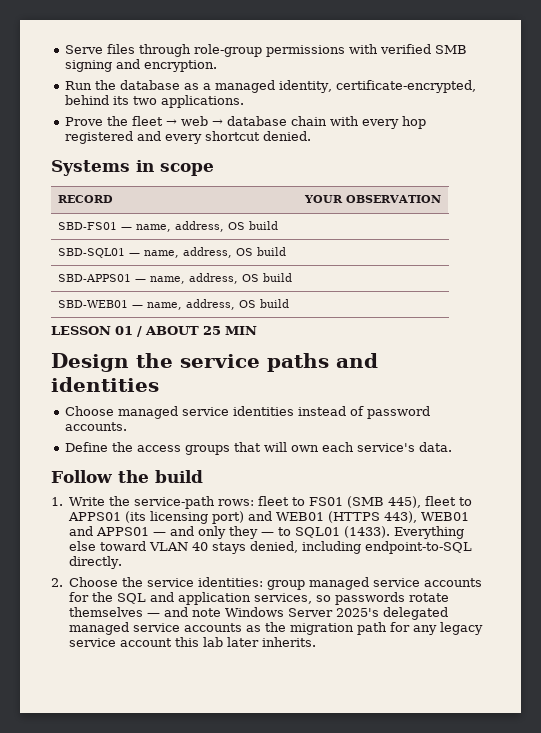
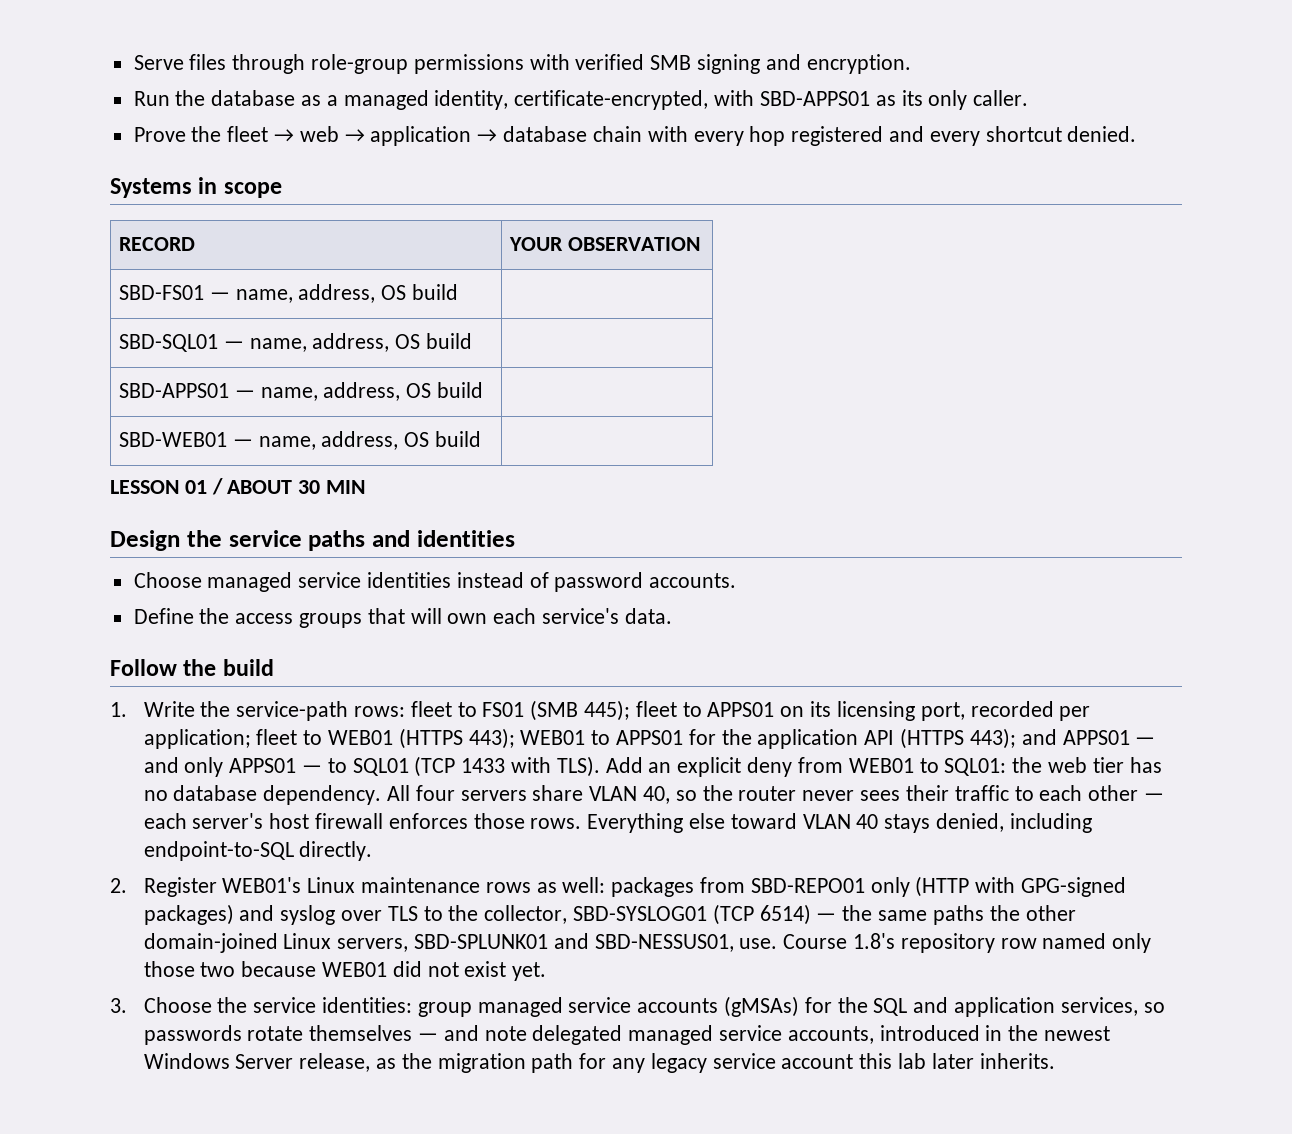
- Run the database as a managed identity, certificate-encrypted, behind its two applications.
+ Run the database as a managed identity, certificate-encrypted, with SBD-APPS01 as its only caller.
- Prove the fleet → web → database chain with every hop registered and every shortcut denied.
+ Prove the fleet → web → application → database chain with every hop registered and every shortcut denied.
- LESSON 01 / ABOUT 25 MIN
+ LESSON 01 / ABOUT 30 MIN
- 1. Write the service-path rows: fleet to FS01 (SMB 445), fleet to APPS01 (its licensing port) and WEB01 (HTTPS 443), WEB01 and APPS01 — and only they — to SQL01 (1433).
+ 1. Write the service-path rows: fleet to FS01 (SMB 445); fleet to APPS01 on its licensing port, recorded per application; fleet to WEB01 (HTTPS 443); WEB01 to APPS01 for the application API (HTTPS 443); and APPS01 — and only APPS01 — to SQL01 (TCP 1433 with TLS). Add an explicit deny from WEB01 to SQL01: the web tier has no database dependency. All four servers share VLAN 40, so the router never sees their traffic to each other — each server's host firewall enforces those rows.
- 2. Choose the service identities: group managed service accounts for the SQL and application services, so passwords rotate themselves — and note Windows Server 2025's delegated managed service accounts as the migration path for any legacy service account this lab later inherits.
+ 2. Register WEB01's Linux maintenance rows as well: packages from SBD-REPO01 only (HTTP with GPG-signed packages) and syslog over TLS to the collector, SBD-SYSLOG01 (TCP 6514) — the same paths the other domain-joined Linux servers, SBD-SPLUNK01 and SBD-NESSUS01, use. Course 1.8's repository row named only those two because WEB01 did not exist yet.
+ 3. Choose the service identities: group managed service accounts (gMSAs) for the SQL and application services, so passwords rotate themselves — and note delegated managed service accounts, introduced in the newest Windows Server release, as the migration path for any legacy service account this lab later inherits.

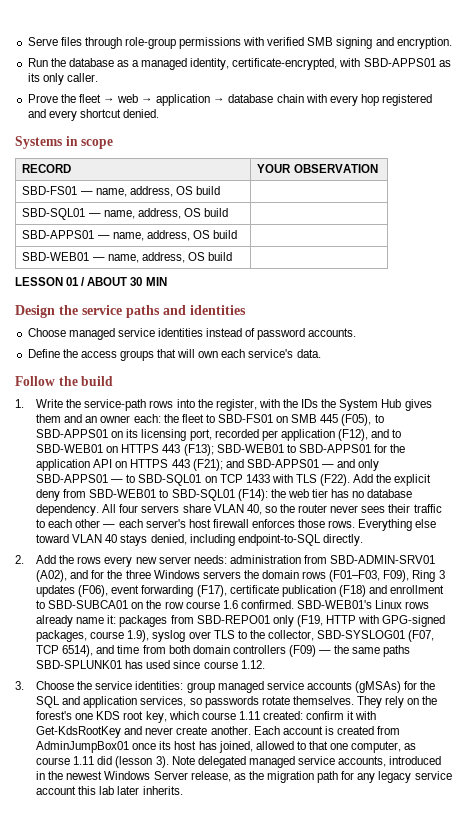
- 1. Write the service-path rows: fleet to FS01 (SMB 445); fleet to APPS01 on its licensing port, recorded per application; fleet to WEB01 (HTTPS 443); WEB01 to APPS01 for the application API (HTTPS 443); and APPS01 — and only APPS01 — to SQL01 (TCP 1433 with TLS). Add an explicit deny from WEB01 to SQL01: the web tier has no database dependency.
+ 1. Write the service-path rows into the register, with the IDs the System Hub gives them and an owner each: the fleet to SBD-FS01 on SMB 445 (F05), to SBD-APPS01 on its licensing port, recorded per application (F12), and to SBD-WEB01 on HTTPS 443 (F13); SBD-WEB01 to SBD-APPS01 for the application API on HTTPS 443 (F21); and SBD-APPS01 — and only SBD-APPS01 — to SBD-SQL01 on TCP 1433 with TLS (F22). Add the explicit deny from SBD-WEB01 to SBD-SQL01 (F14): the web tier has no database dependency.
- 2. Register WEB01's Linux maintenance rows as well: packages from SBD-REPO01 only (HTTP with GPG-signed packages) and syslog over TLS to the collector, SBD-SYSLOG01 (TCP 6514) — the same paths the other domain-joined Linux servers, SBD-SPLUNK01 and SBD-NESSUS01, use. Course 1.8's repository row named only those two because WEB01 did not exist yet.
+ 2. Add the rows every new server needs: administration from SBD-ADMIN-SRV01 (A02), and for the three Windows servers the domain rows (F01–F03, F09), Ring 3 updates (F06), event forwarding (F17), certificate publication (F18) and enrollment to SBD-SUBCA01 on the row course 1.6 confirmed. SBD-WEB01's Linux rows already name it: packages from SBD-REPO01 only (F19, HTTP with GPG-signed packages, course 1.9), syslog over TLS to the collector, SBD-SYSLOG01 (F07, TCP 6514), and time from both domain controllers (F09) — the same paths SBD-SPLUNK01 has used since course 1.12.
- 3. Choose the service identities: group managed service accounts (gMSAs) for the SQL and application services, so passwords rotate themselves — and note delegated managed service accounts, introduced in the newest Windows Server release, as the migration path for any legacy service account this lab later inherits.
+ 3. Choose the service identities: group managed service accounts (gMSAs) for the SQL and application services, so passwords rotate themselves. They rely on the forest's one KDS root key, which course 1.11 created: confirm it with Get-KdsRootKey and never create another. Each account is created from AdminJumpBox01 once its host has joined, allowed to that one computer, as course 1.11 did (lesson 3). Note delegated managed service accounts, introduced in the newest Windows Server release, as the migration path for any legacy service account this lab later inherits.

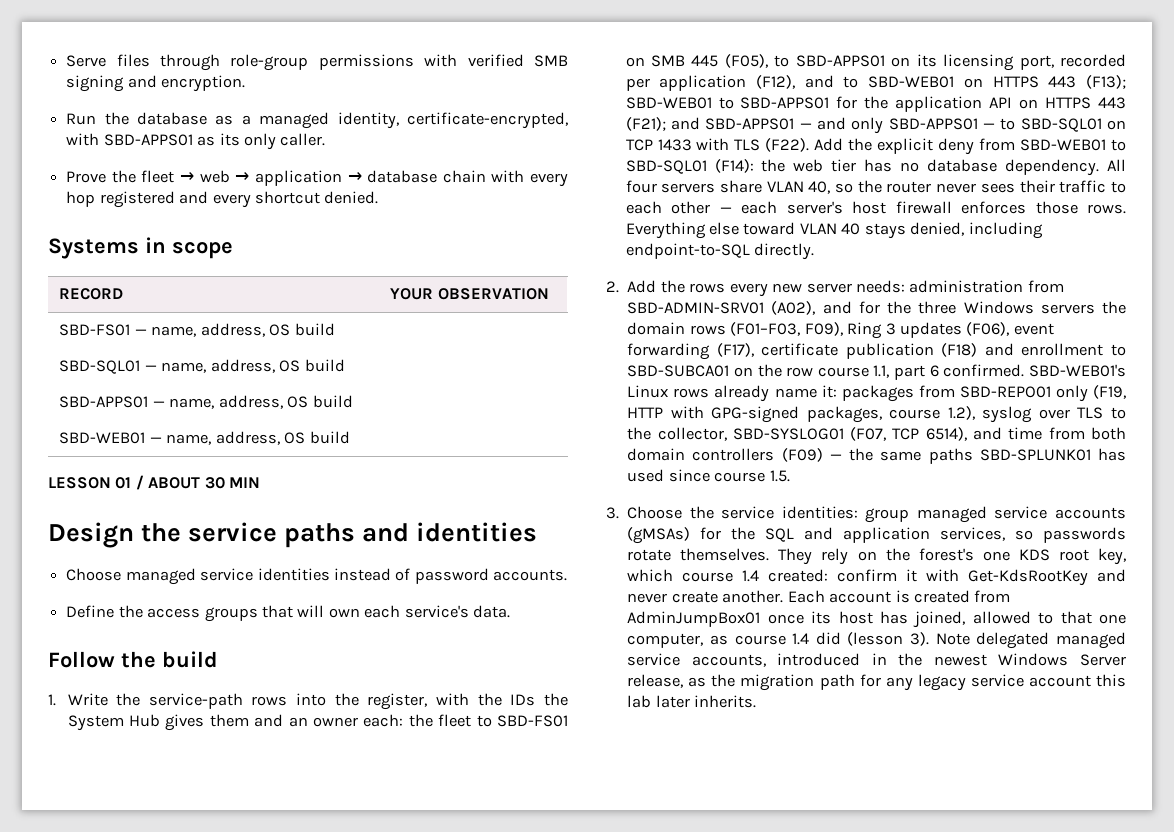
- 2. Add the rows every new server needs: administration from SBD-ADMIN-SRV01 (A02), and for the three Windows servers the domain rows (F01–F03, F09), Ring 3 updates (F06), event forwarding (F17), certificate publication (F18) and enrollment to SBD-SUBCA01 on the row course 1.6 confirmed.
+ 2. Add the rows every new server needs: administration from SBD-ADMIN-SRV01 (A02), and for the three Windows servers the domain rows (F01–F03, F09), Ring 3 updates (F06), event forwarding (F17), certificate publication (F18) and enrollment to SBD-SUBCA01 on the row course 1.1, part 6 confirmed.
- SBD-WEB01's Linux rows already name it: packages from SBD-REPO01 only (F19, HTTP with GPG-signed packages, course 1.9), syslog over TLS to the collector, SBD-SYSLOG01 (F07, TCP 6514), and time from both domain controllers (F09) — the same paths SBD-SPLUNK01 has used since course 1.12.
+ SBD-WEB01's Linux rows already name it: packages from SBD-REPO01 only (F19, HTTP with GPG-signed packages, course 1.2), syslog over TLS to the collector, SBD-SYSLOG01 (F07, TCP 6514), and time from both domain controllers (F09) — the same paths SBD-SPLUNK01 has used since course 1.5.
- They rely on the forest's one KDS root key, which course 1.11 created: confirm it with Get-KdsRootKey and never create another.
+ They rely on the forest's one KDS root key, which course 1.4 created: confirm it with Get-KdsRootKey and never create another.
- Each account is created from AdminJumpBox01 once its host has joined, allowed to that one computer, as course 1.11 did (lesson 3).
+ Each account is created from AdminJumpBox01 once its host has joined, allowed to that one computer, as course 1.4 did (lesson 3).

